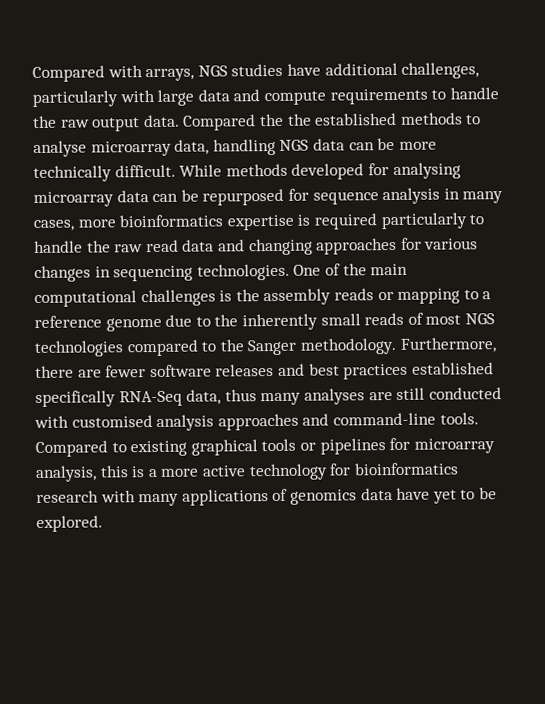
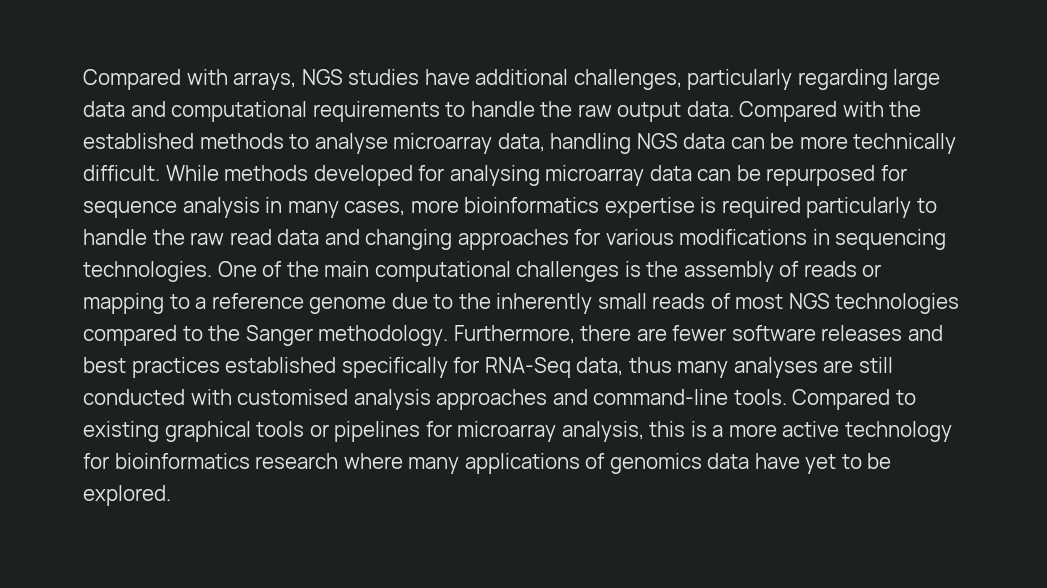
- Compared with arrays, NGS studies have additional challenges, particularly with large data and compute requirements to handle the raw output data.
+ Compared with arrays, NGS studies have additional challenges, particularly regarding large data and computational requirements to handle the raw output data.
- Compared the the established methods to analyse microarray data, handling NGS data can be more technically difficult.
+ Compared with the established methods to analyse microarray data, handling NGS data can be more technically difficult.
- While methods developed for analysing microarray data can be repurposed for sequence analysis in many cases, more bioinformatics expertise is required particularly to handle the raw read data and changing approaches for various changes in sequencing technologies.
+ While methods developed for analysing microarray data can be repurposed for sequence analysis in many cases, more bioinformatics expertise is required particularly to handle the raw read data and changing approaches for various modifications in sequencing technologies.
- One of the main computational challenges is the assembly reads or mapping to a reference genome due to the inherently small reads of most NGS technologies compared to the Sanger methodology.
+ One of the main computational challenges is the assembly of reads or mapping to a reference genome due to the inherently small reads of most NGS technologies compared to the Sanger methodology.
- Furthermore, there are fewer software releases and best practices established specifically RNA-Seq data, thus many analyses are still conducted with customised analysis approaches and command-line tools.
+ Furthermore, there are fewer software releases and best practices established specifically for RNA-Seq data, thus many analyses are still conducted with customised analysis approaches and command-line tools.
- Compared to existing graphical tools or pipelines for microarray analysis, this is a more active technology for bioinformatics research with many applications of genomics data have yet to be explored.
+ Compared to existing graphical tools or pipelines for microarray analysis, this is a more active technology for bioinformatics research where many applications of genomics data have yet to be explored.

